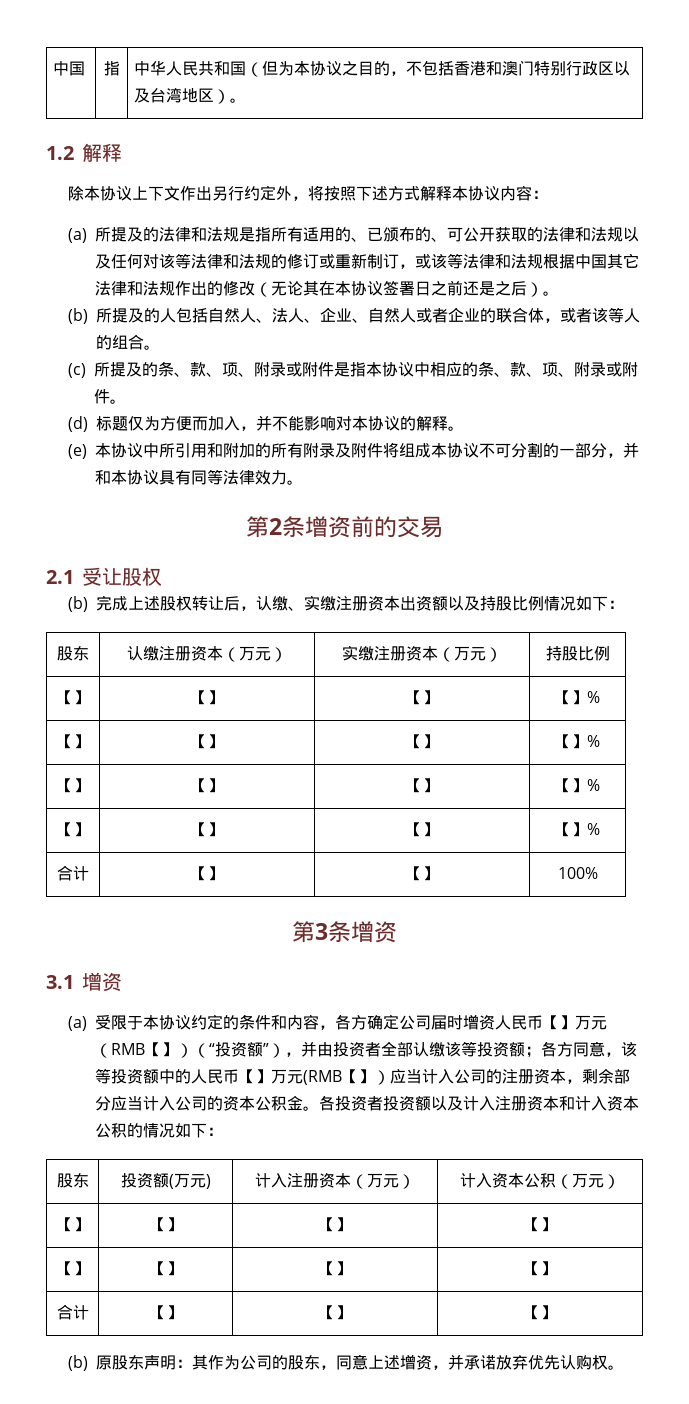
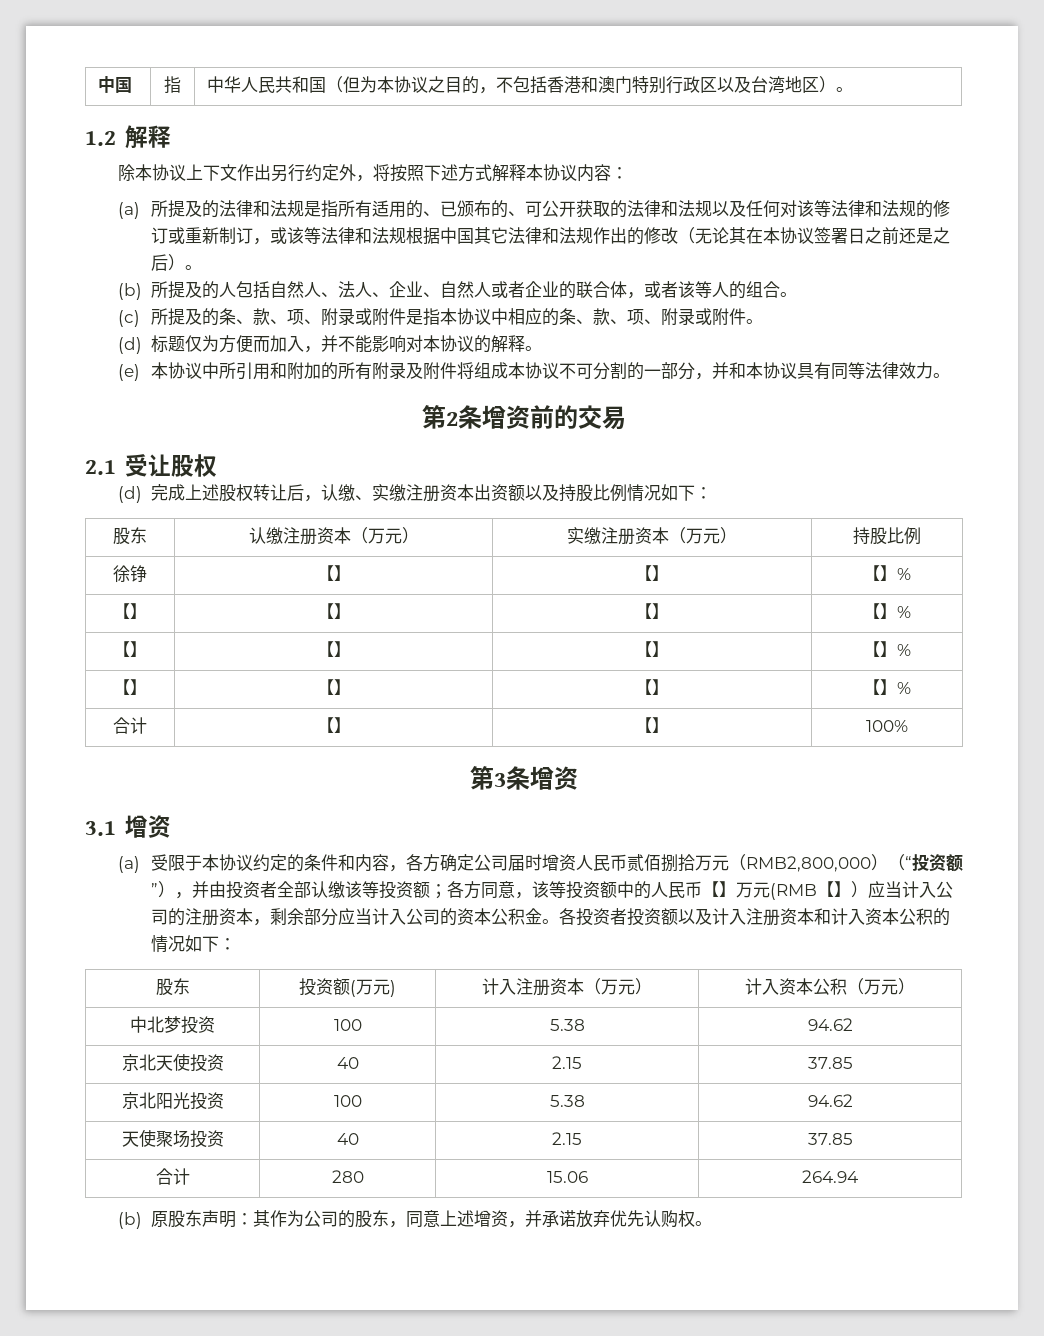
- (b)完成上述股权转让后，认缴、实缴注册资本出资额以及持股比例情况如下：
+ (d)完成上述股权转让后，认缴、实缴注册资本出资额以及持股比例情况如下：
  股东 | 认缴注册资本（万元） | 实缴注册资本（万元） | 持股比例
- 【】 | 【】 | 【】 | 【】%
+ 徐铮 | 【】 | 【】 | 【】%
- (a)受限于本协议约定的条件和内容，各方确定公司届时增资人民币【】万元（RMB【】）（“投资额”），并由投资者全部认缴该等投资额；各方同意，该等投资额中的人民币【】万元(RMB【】）应当计入公司的注册资本，剩余部分应当计入公司的资本公积金。
+ (a)受限于本协议约定的条件和内容，各方确定公司届时增资人民币贰佰捌拾万元（RMB2,800,000）（“投资额”），并由投资者全部认缴该等投资额；各方同意，该等投资额中的人民币【】万元(RMB【】）应当计入公司的注册资本，剩余部分应当计入公司的资本公积金。
  股东 | 投资额(万元) | 计入注册资本（万元） | 计入资本公积（万元）
- 【】 | 【】 | 【】 | 【】
- 【】 | 【】 | 【】 | 【】
- 合计 | 【】 | 【】 | 【】
+ 中北梦投资 | 100 | 5.38 | 94.62
+ 京北天使投资 | 40 | 2.15 | 37.85
+ 京北阳光投资 | 100 | 5.38 | 94.62
+ 天使聚场投资 | 40 | 2.15 | 37.85
+ 合计 | 280 | 15.06 | 264.94

